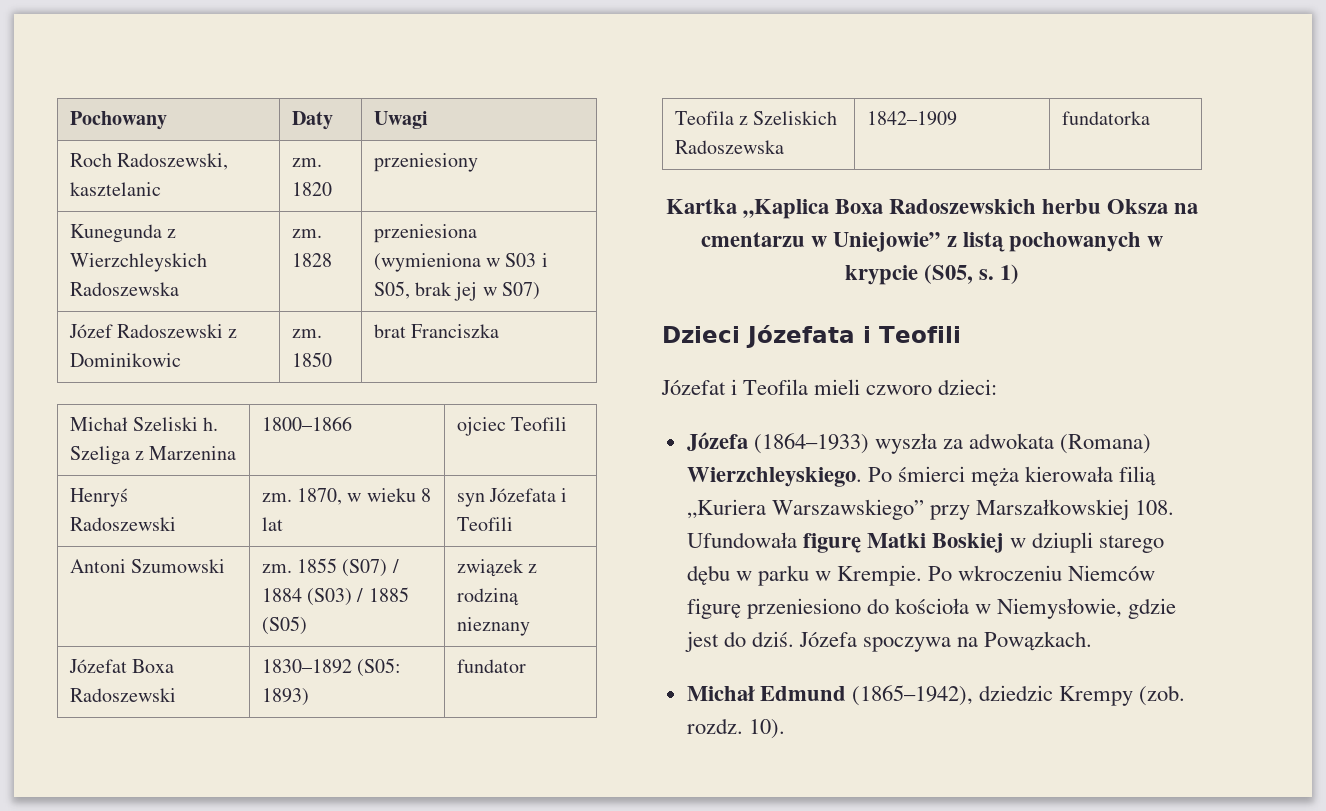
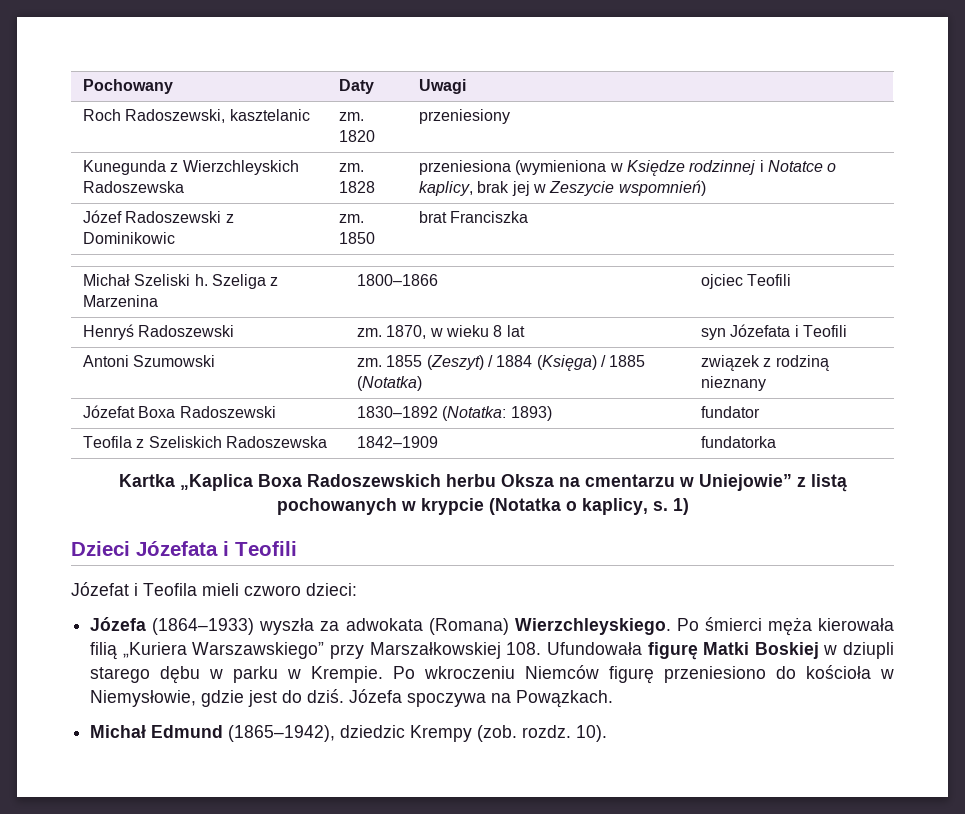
- Kunegunda z Wierzchleyskich Radoszewska | zm. 1828 | przeniesiona (wymieniona w S03 i S05, brak jej w S07)
+ Kunegunda z Wierzchleyskich Radoszewska | zm. 1828 | przeniesiona (wymieniona w Księdze rodzinnej i Notatce o kaplicy, brak jej w Zeszycie wspomnień)
- Antoni Szumowski | zm. 1855 (S07) / 1884 (S03) / 1885 (S05) | związek z rodziną nieznany
+ Antoni Szumowski | zm. 1855 (Zeszyt) / 1884 (Księga) / 1885 (Notatka) | związek z rodziną nieznany
- Józefat Boxa Radoszewski | 1830–1892 (S05: 1893) | fundator
+ Józefat Boxa Radoszewski | 1830–1892 (Notatka: 1893) | fundator
- Kartka „Kaplica Boxa Radoszewskich herbu Oksza na cmentarzu w Uniejowie” z listą pochowanych w krypcie (S05, s.
+ Kartka „Kaplica Boxa Radoszewskich herbu Oksza na cmentarzu w Uniejowie” z listą pochowanych w krypcie (Notatka o kaplicy, s.

